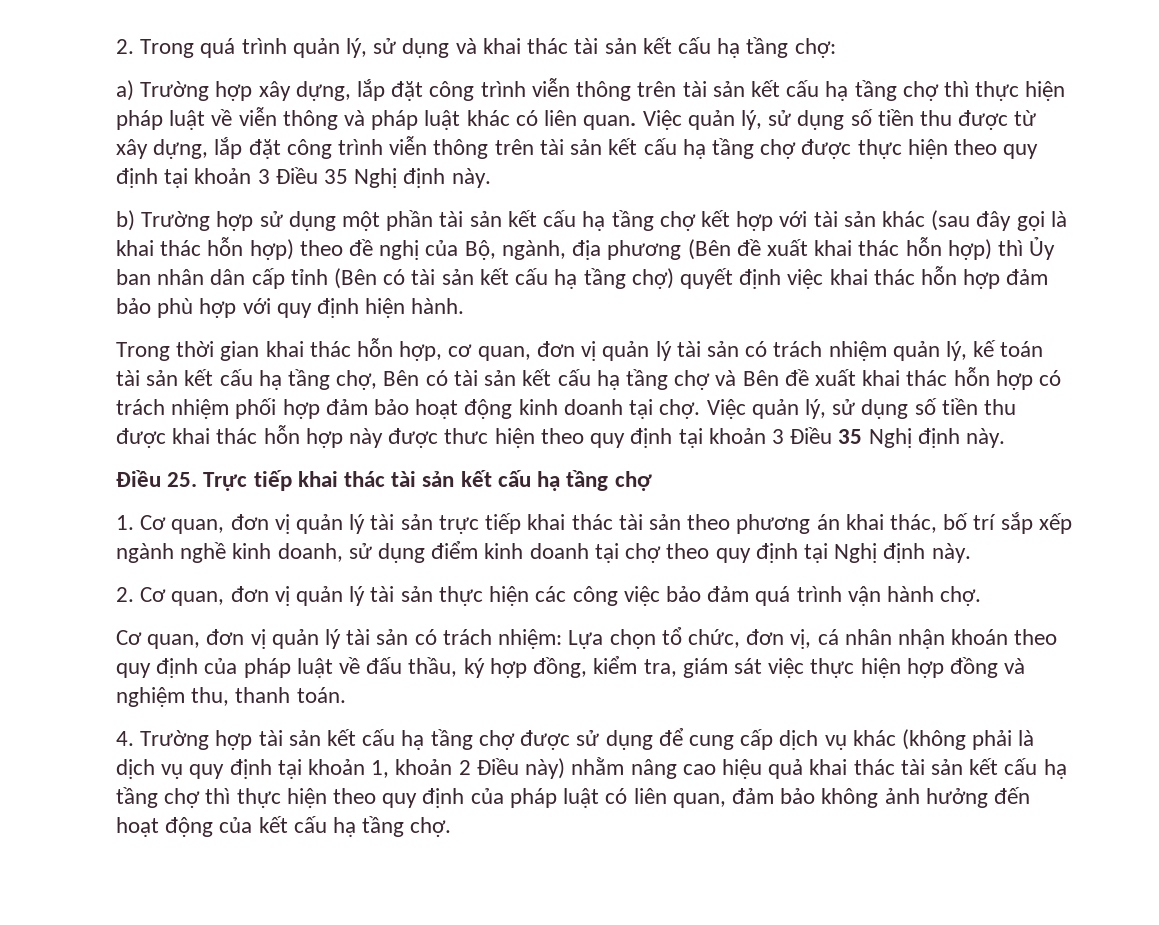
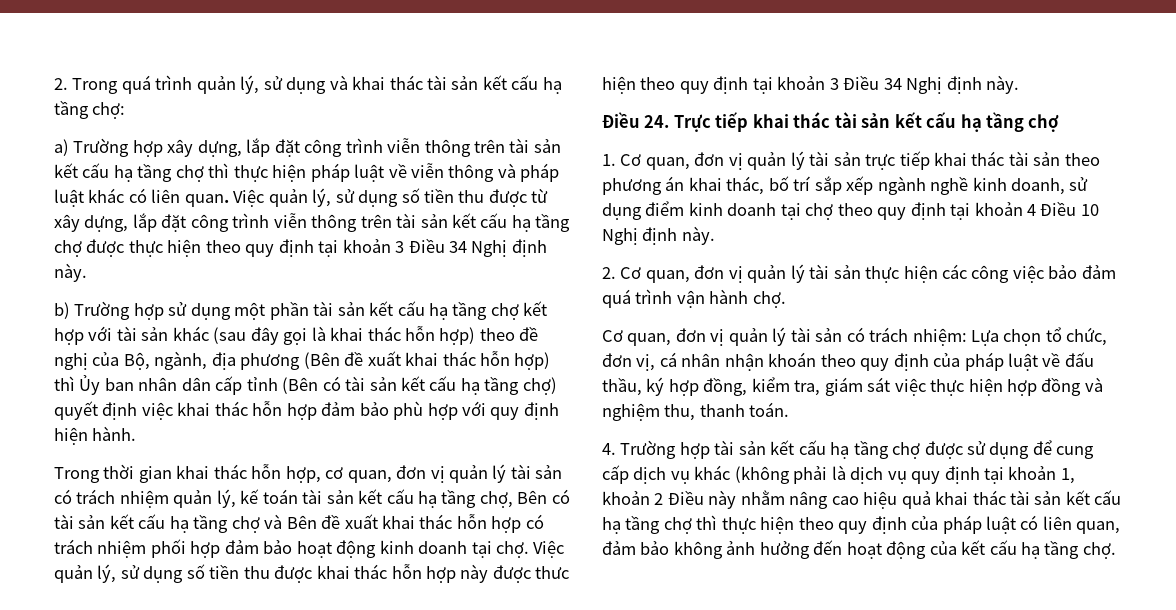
- Việc quản lý, sử dụng số tiền thu được từ xây dựng, lắp đặt công trình viễn thông trên tài sản kết cấu hạ tầng chợ được thực hiện theo quy định tại khoản 3 Điều 35 Nghị định này.
+ Việc quản lý, sử dụng số tiền thu được từ xây dựng, lắp đặt công trình viễn thông trên tài sản kết cấu hạ tầng chợ được thực hiện theo quy định tại khoản 3 Điều 34 Nghị định này.
- Việc quản lý, sử dụng số tiền thu được khai thác hỗn hợp này được thưc hiện theo quy định tại khoản 3 Điều 35 Nghị định này.
+ Việc quản lý, sử dụng số tiền thu được khai thác hỗn hợp này được thưc hiện theo quy định tại khoản 3 Điều 34 Nghị định này.
- Điều 25. Trực tiếp khai thác tài sản kết cấu hạ tầng chợ
+ Điều 24. Trực tiếp khai thác tài sản kết cấu hạ tầng chợ
- 1. Cơ quan, đơn vị quản lý tài sản trực tiếp khai thác tài sản theo phương án khai thác, bố trí sắp xếp ngành nghề kinh doanh, sử dụng điểm kinh doanh tại chợ theo quy định tại Nghị định này.
+ 1. Cơ quan, đơn vị quản lý tài sản trực tiếp khai thác tài sản theo phương án khai thác, bố trí sắp xếp ngành nghề kinh doanh, sử dụng điểm kinh doanh tại chợ theo quy định tại khoản 4 Điều 10 Nghị định này.
- 4. Trường hợp tài sản kết cấu hạ tầng chợ được sử dụng để cung cấp dịch vụ khác (không phải là dịch vụ quy định tại khoản 1, khoản 2 Điều này) nhằm nâng cao hiệu quả khai thác tài sản kết cấu hạ tầng chợ thì thực hiện theo quy định của pháp luật có liên quan, đảm bảo không ảnh hưởng đến hoạt động của kết cấu hạ tầng chợ.
+ 4. Trường hợp tài sản kết cấu hạ tầng chợ được sử dụng để cung cấp dịch vụ khác (không phải là dịch vụ quy định tại khoản 1, khoản 2 Điều này nhằm nâng cao hiệu quả khai thác tài sản kết cấu hạ tầng chợ thì thực hiện theo quy định của pháp luật có liên quan, đảm bảo không ảnh hưởng đến hoạt động của kết cấu hạ tầng chợ.

